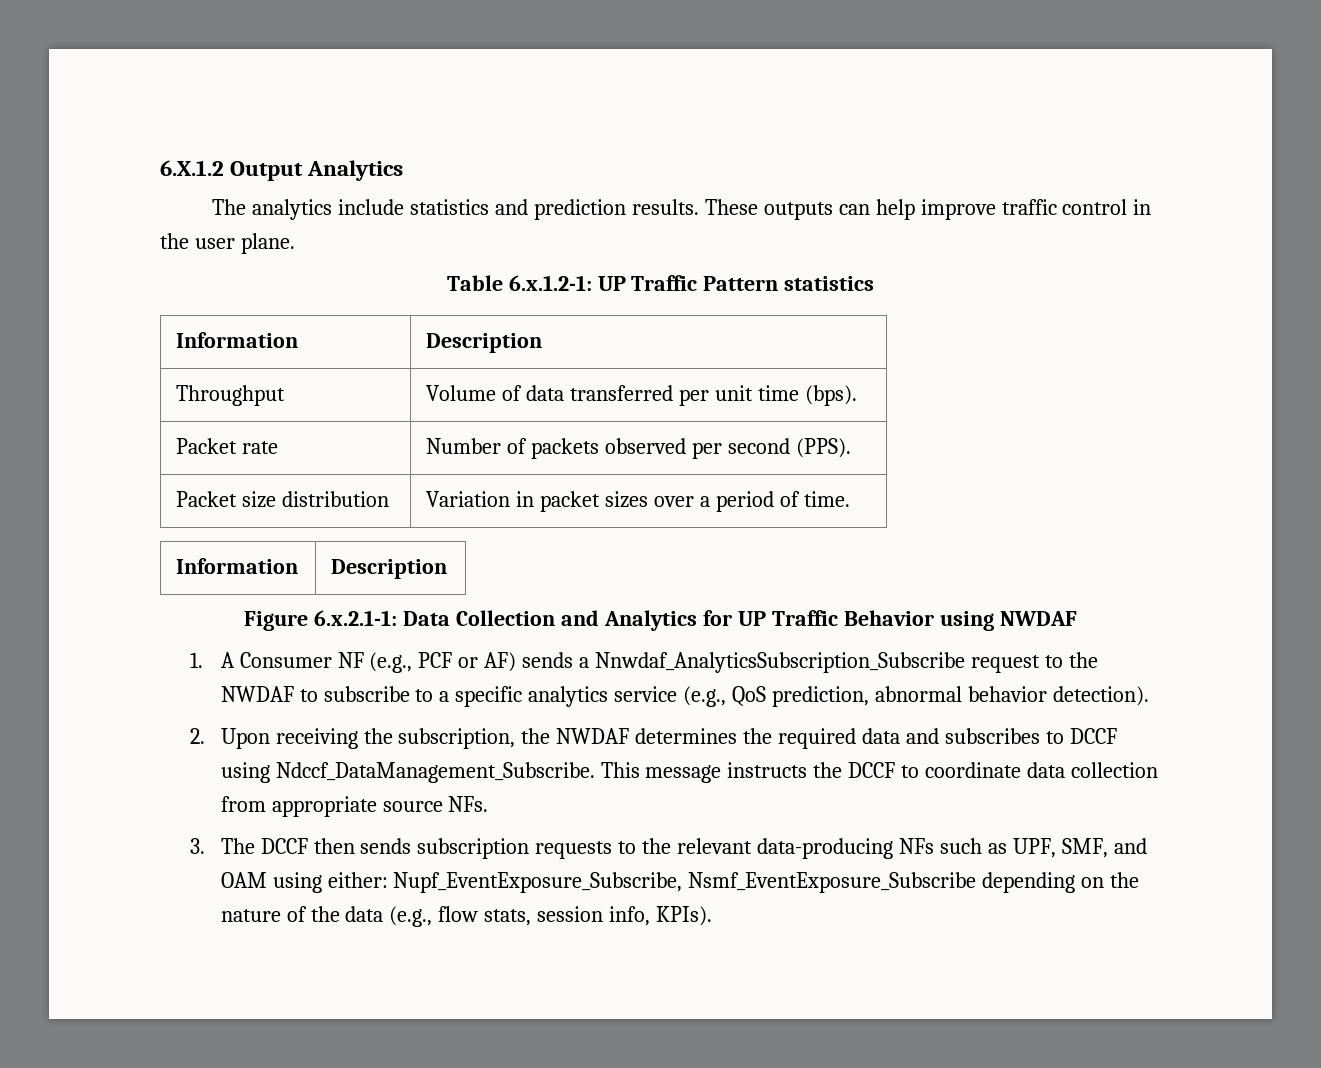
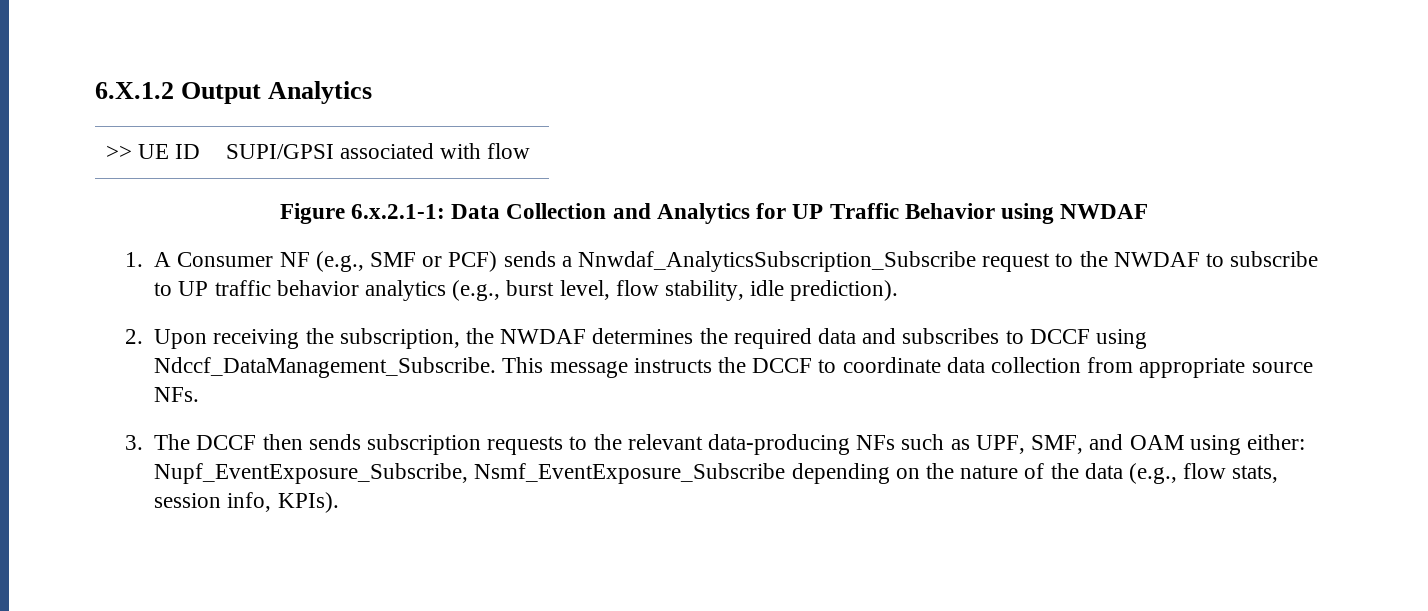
- The analytics include statistics and prediction results. These outputs can help improve traffic control in the user plane.
- Table 6.x.1.2-1: UP Traffic Pattern statistics
- Information | Description
- Throughput | Volume of data transferred per unit time (bps).
- Packet rate | Number of packets observed per second (PPS).
- Packet size distribution | Variation in packet sizes over a period of time.
- Information | Description
+ >> UE ID | SUPI/GPSI associated with flow
- 1. A Consumer NF (e.g., PCF or AF) sends a Nnwdaf_AnalyticsSubscription_Subscribe request to the NWDAF to subscribe to a specific analytics service (e.g., QoS prediction, abnormal behavior detection).
+ 1. A Consumer NF (e.g., SMF or PCF) sends a Nnwdaf_AnalyticsSubscription_Subscribe request to the NWDAF to subscribe to UP traffic behavior analytics (e.g., burst level, flow stability, idle prediction).

